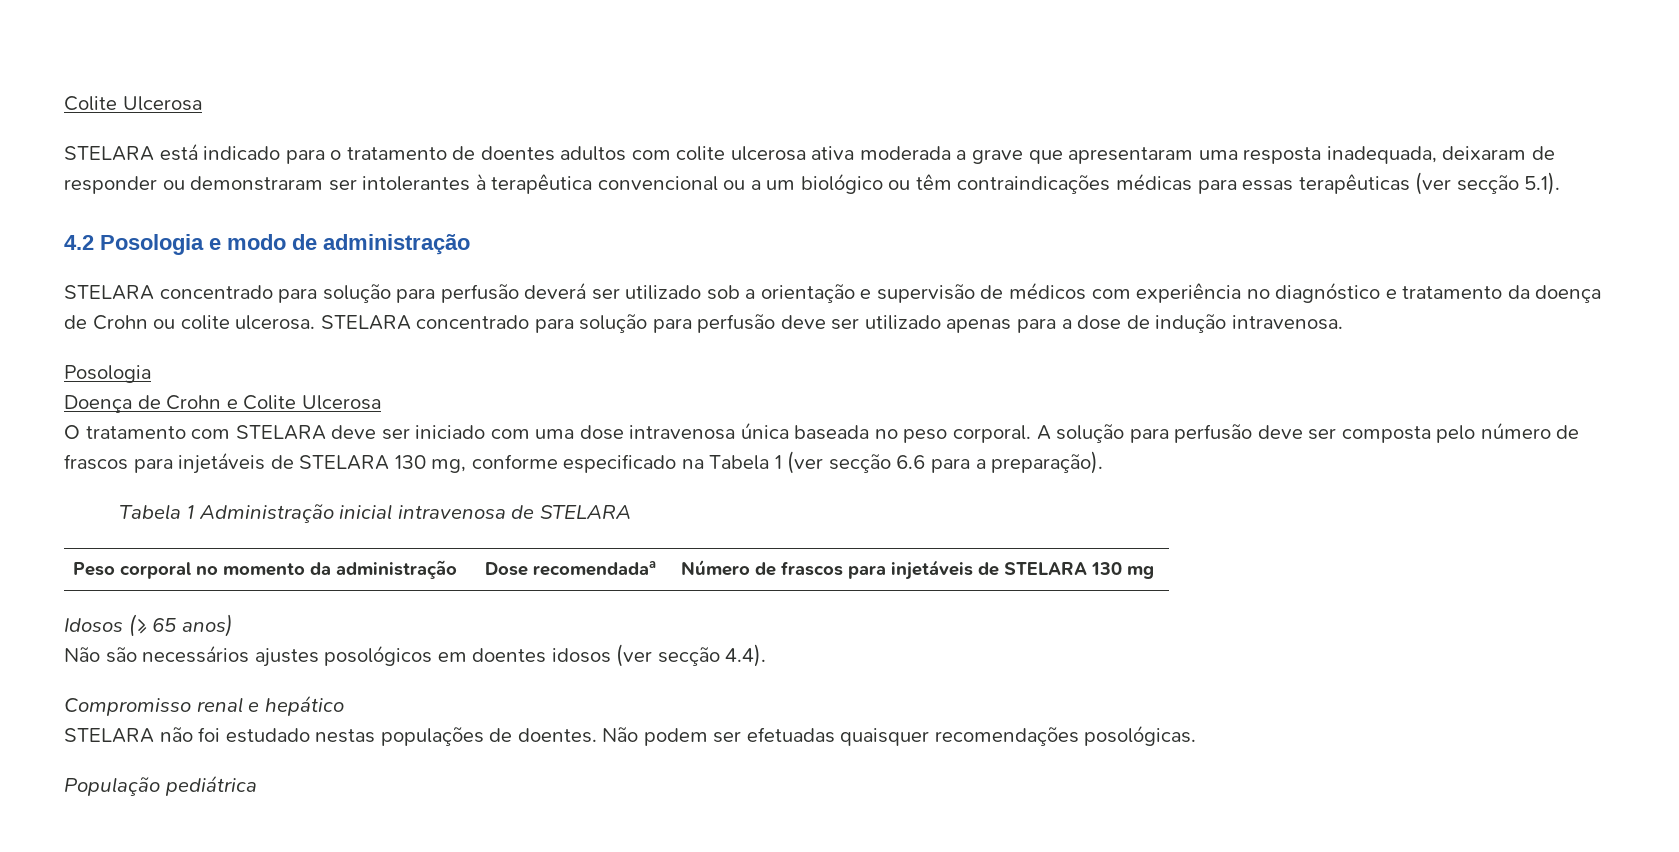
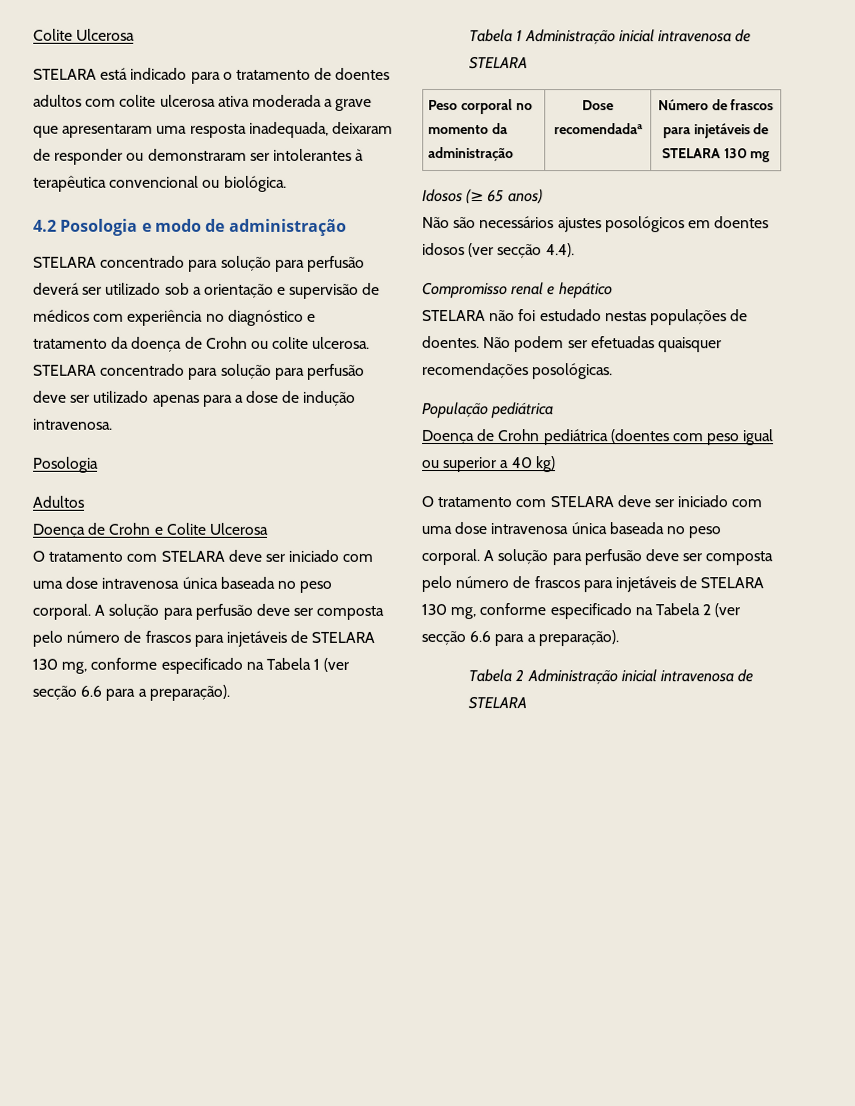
- STELARA está indicado para o tratamento de doentes adultos com colite ulcerosa ativa moderada a grave que apresentaram uma resposta inadequada, deixaram de responder ou demonstraram ser intolerantes à terapêutica convencional ou a um biológico ou têm contraindicações médicas para essas terapêuticas (ver secção 5.1).
+ STELARA está indicado para o tratamento de doentes adultos com colite ulcerosa ativa moderada a grave que apresentaram uma resposta inadequada, deixaram de responder ou demonstraram ser intolerantes à terapêutica convencional ou biológica.
+ Adultos
+ Doença de Crohn pediátrica (doentes com peso igual ou superior a 40 kg)
+ O tratamento com STELARA deve ser iniciado com uma dose intravenosa única baseada no peso corporal. A solução para perfusão deve ser composta pelo número de frascos para injetáveis de STELARA 130 mg, conforme especificado na Tabela 2 (ver secção 6.6 para a preparação).
+ Tabela 2 Administração inicial intravenosa de STELARA

